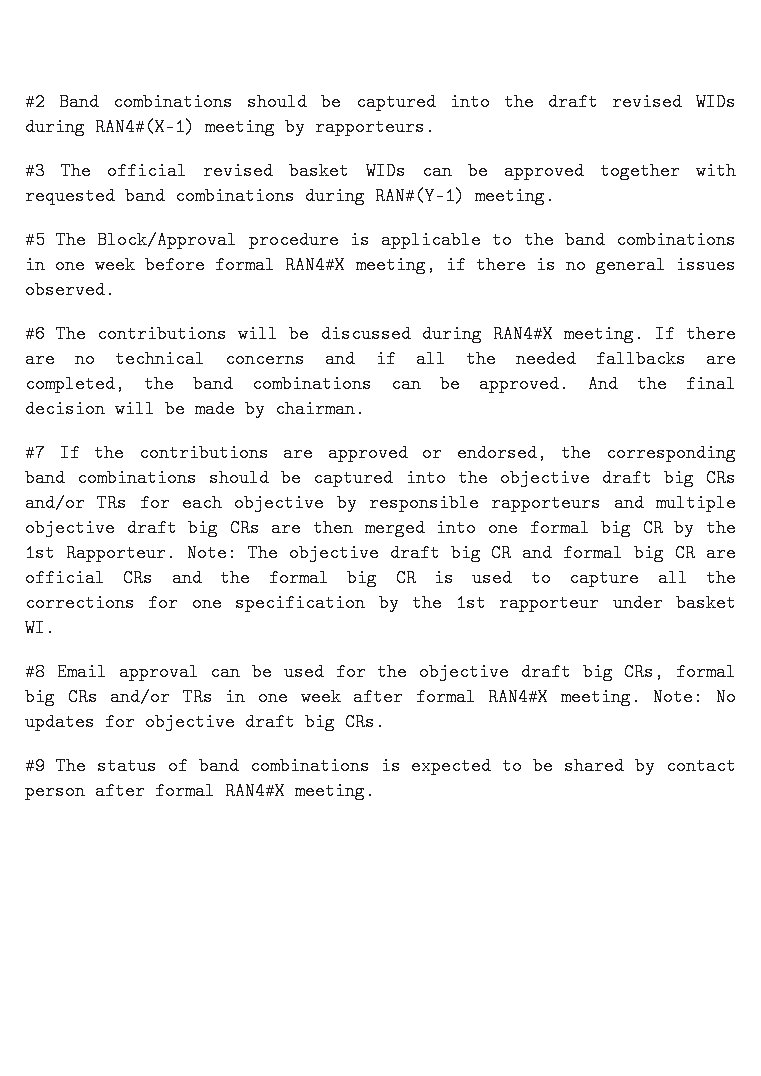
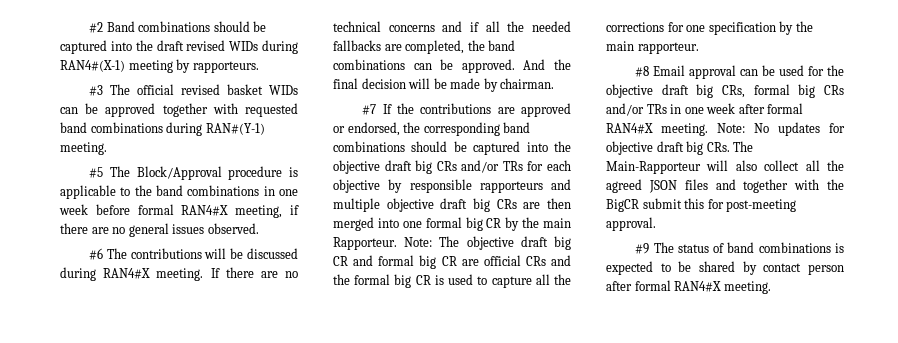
- #5 The Block/Approval procedure is applicable to the band combinations in one week before formal RAN4#X meeting, if there is no general issues observed.
+ #5 The Block/Approval procedure is applicable to the band combinations in one week before formal RAN4#X meeting, if there are no general issues observed.
- #7 If the contributions are approved or endorsed, the corresponding band combinations should be captured into the objective draft big CRs and/or TRs for each objective by responsible rapporteurs and multiple objective draft big CRs are then merged into one formal big CR by the 1st Rapporteur.
+ #7 If the contributions are approved or endorsed, the corresponding band combinations should be captured into the objective draft big CRs and/or TRs for each objective by responsible rapporteurs and multiple objective draft big CRs are then merged into one formal big CR by the main Rapporteur.
- Note: The objective draft big CR and formal big CR are official CRs and the formal big CR is used to capture all the corrections for one specification by the 1st rapporteur under basket WI.
+ Note: The objective draft big CR and formal big CR are official CRs and the formal big CR is used to capture all the corrections for one specification by the main rapporteur.
- Note: No updates for objective draft big CRs.
+ Note: No updates for objective draft big CRs. The Main-Rapporteur will also collect all the agreed JSON files and together with the BigCR submit this for post-meeting approval.

